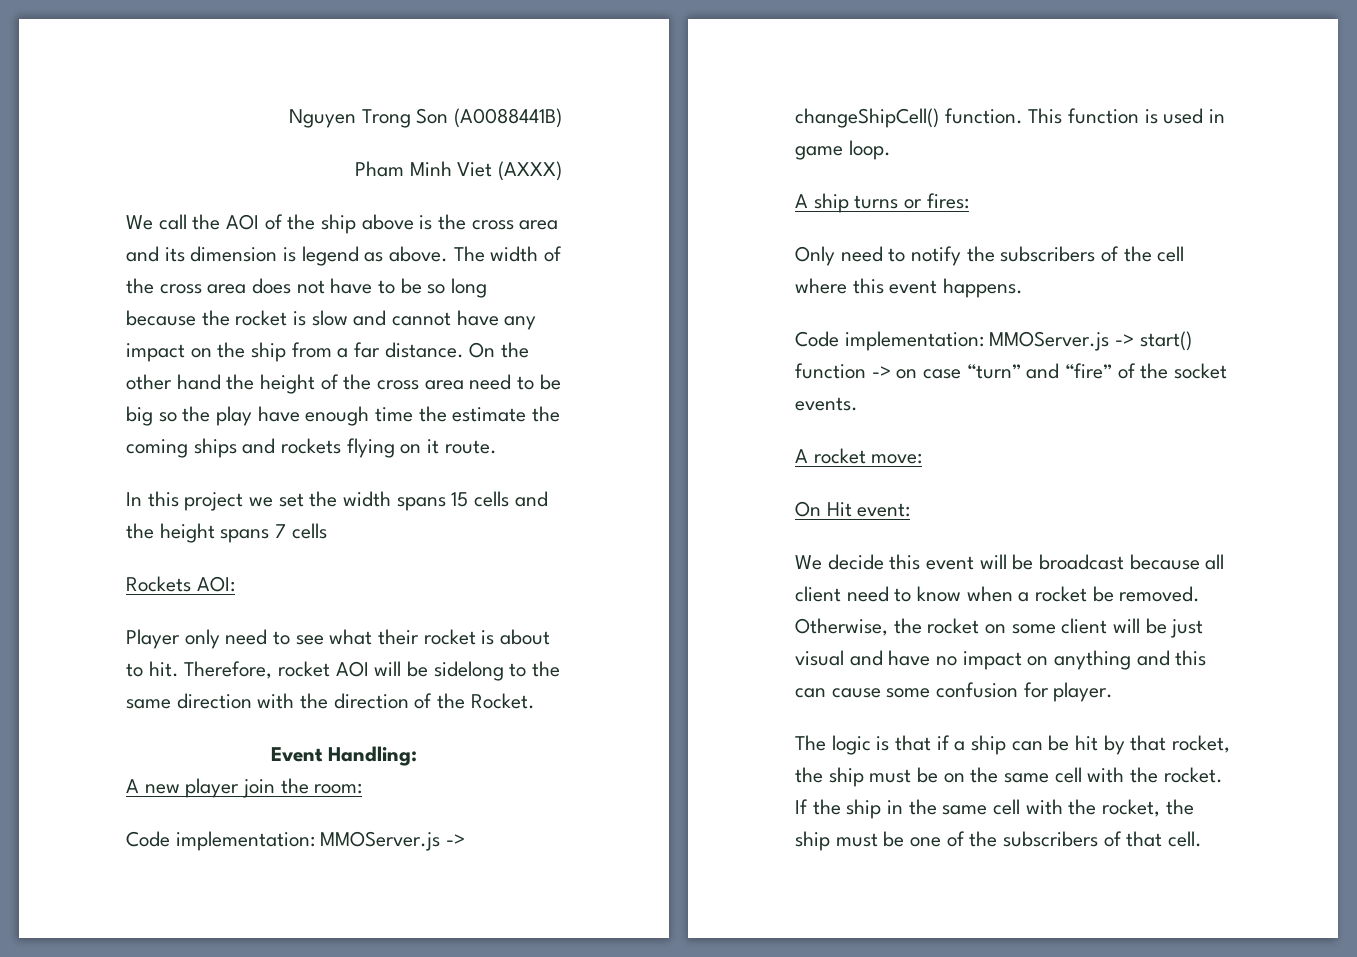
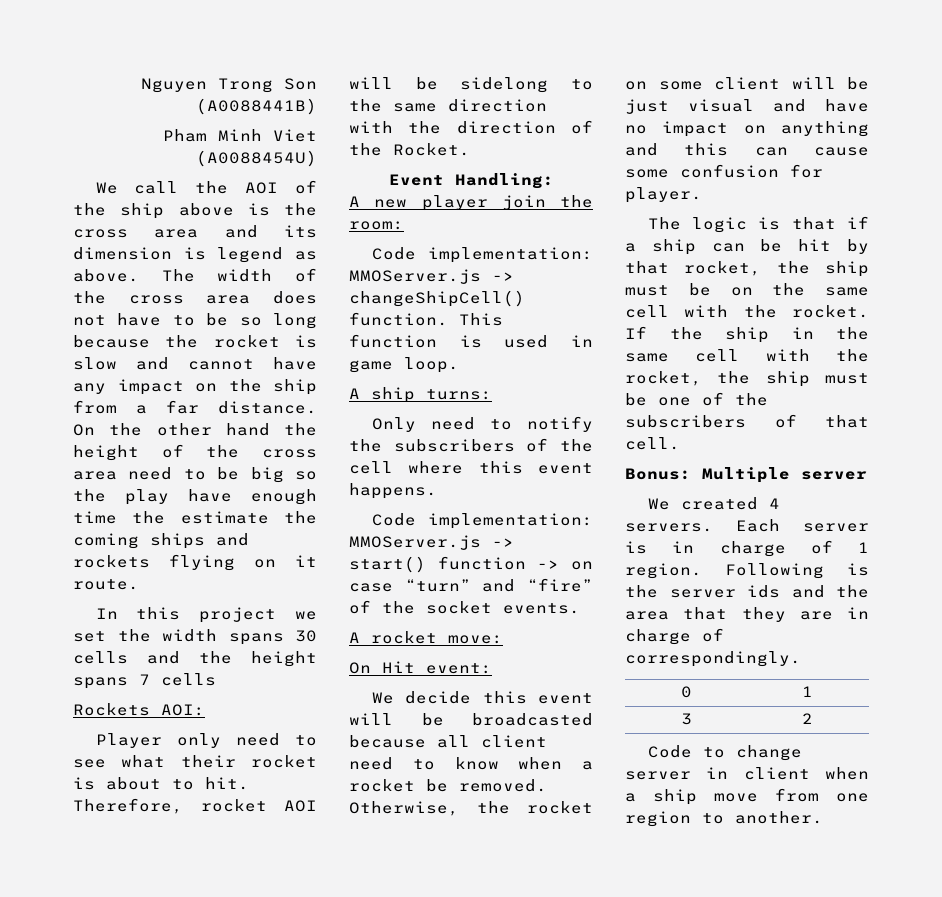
- Pham Minh Viet (AXXX)
+ Pham Minh Viet (A0088454U)
- In this project we set the width spans 15 cells and the height spans 7 cells
+ In this project we set the width spans 30 cells and the height spans 7 cells
- A ship turns or fires:
+ A ship turns:
- We decide this event will be broadcast because all client need to know when a rocket be removed.
+ We decide this event will be broadcasted because all client need to know when a rocket be removed.
+ Bonus: Multiple server
+ We created 4 servers. Each server is in charge of 1 region. Following is the server ids and the area that they are in charge of correspondingly.
+ 0 | 1
+ 3 | 2
+ Code to change server in client when a ship move from one region to another.

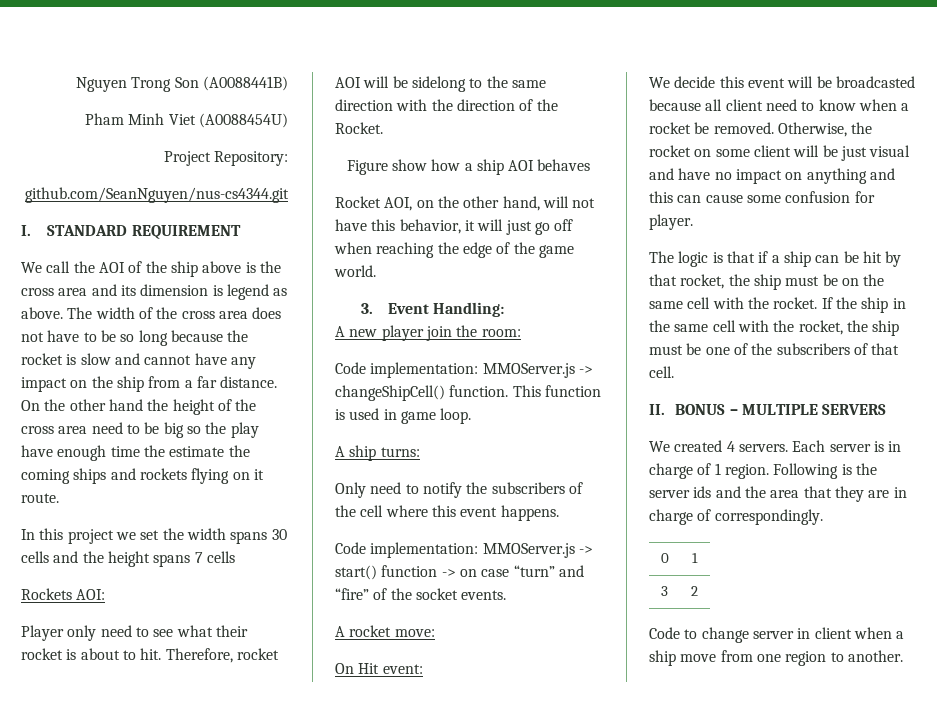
+ Project Repository:
+ github.com/SeanNguyen/nus-cs4344.git
+ I. STANDARD REQUIREMENT
- Event Handling:
+ Figure show how a ship AOI behaves
+ Rocket AOI, on the other hand, will not have this behavior, it will just go off when reaching the edge of the game world.
+ 3. Event Handling:
- Bonus: Multiple server
+ II. BONUS – MULTIPLE SERVERS

